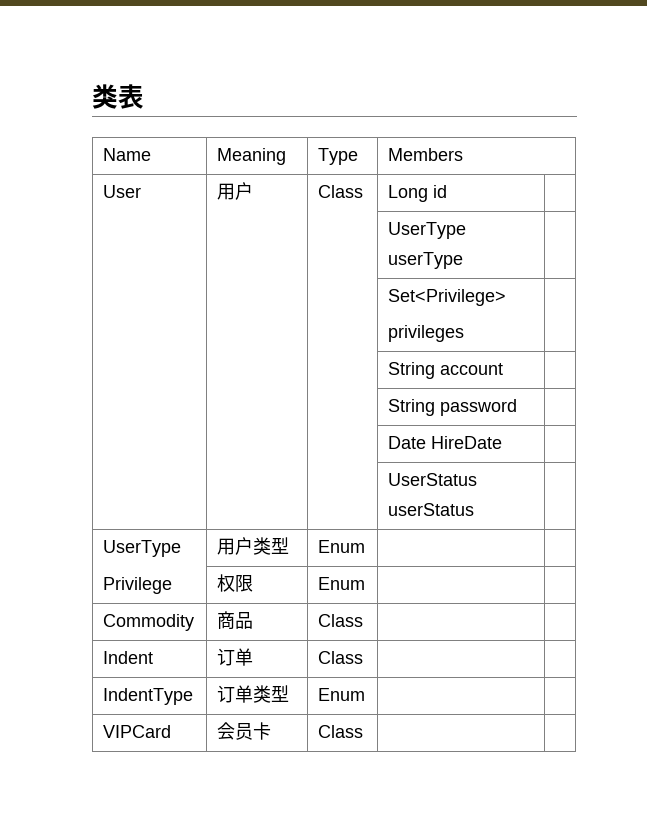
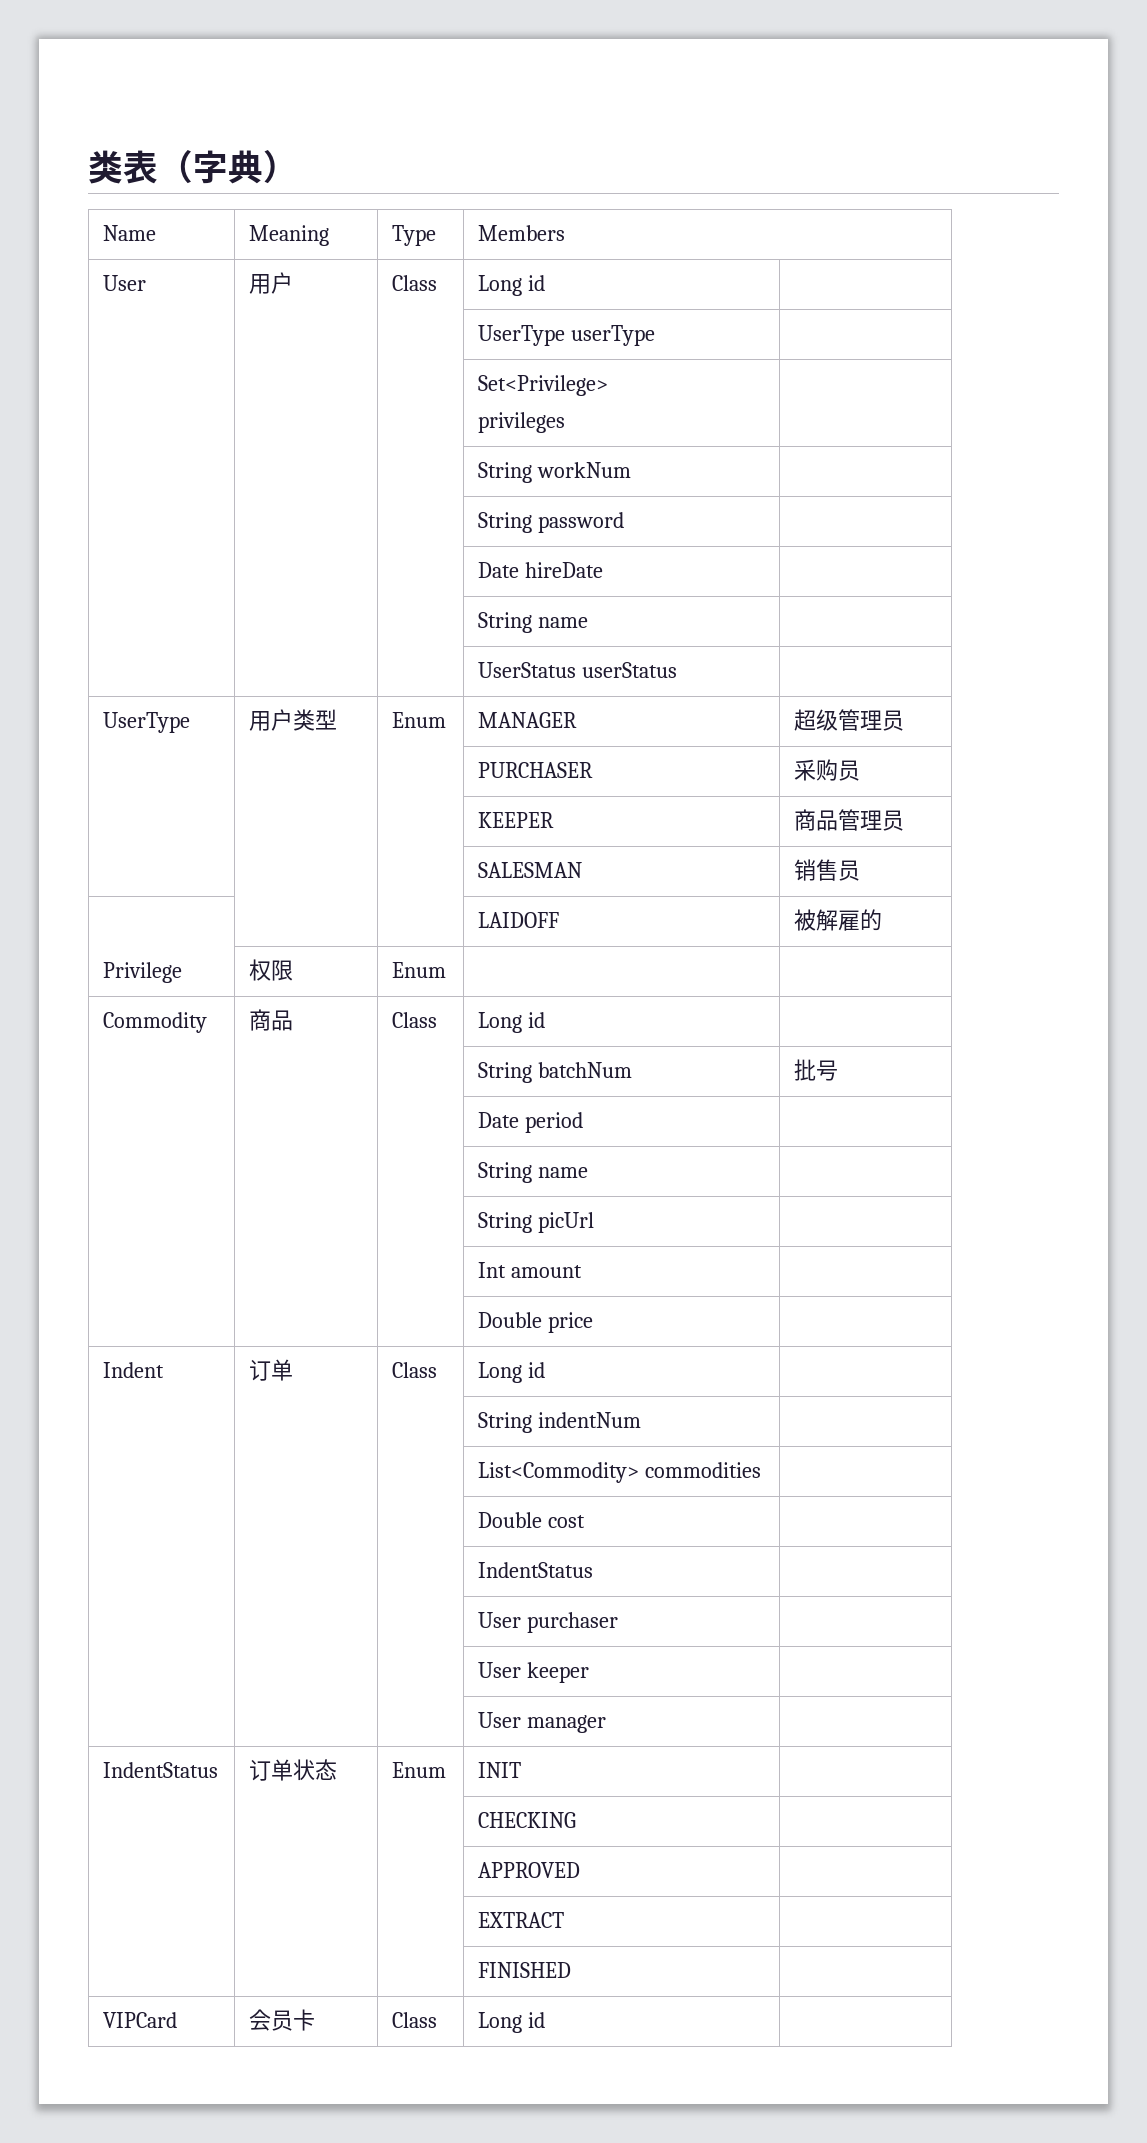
- 类表
+ 类表（字典）
- | | | String account |
+ | | | String workNum |
- | | | Date HireDate |
+ | | | Date hireDate |
+ | | | String name |
- UserType | 用户类型 | Enum | |
+ UserType | 用户类型 | Enum | MANAGER | 超级管理员
+ | | | PURCHASER | 采购员
+ | | | KEEPER | 商品管理员
+ | | | SALESMAN | 销售员
+ | | | LAIDOFF | 被解雇的
- Commodity | 商品 | Class | |
- Indent | 订单 | Class | |
- IndentType | 订单类型 | Enum | |
+ Commodity | 商品 | Class | Long id |
+ | | | String batchNum | 批号
+ | | | Date period |
+ | | | String name |
+ | | | String picUrl |
+ | | | Int amount |
+ | | | Double price |
+ Indent | 订单 | Class | Long id |
+ | | | String indentNum |
+ | | | List<Commodity> commodities |
+ | | | Double cost |
+ | | | IndentStatus |
+ | | | User purchaser |
+ | | | User keeper |
+ | | | User manager |
+ IndentStatus | 订单状态 | Enum | INIT |
+ | | | CHECKING |
+ | | | APPROVED |
+ | | | EXTRACT |
+ | | | FINISHED |
- VIPCard | 会员卡 | Class | |
+ VIPCard | 会员卡 | Class | Long id |

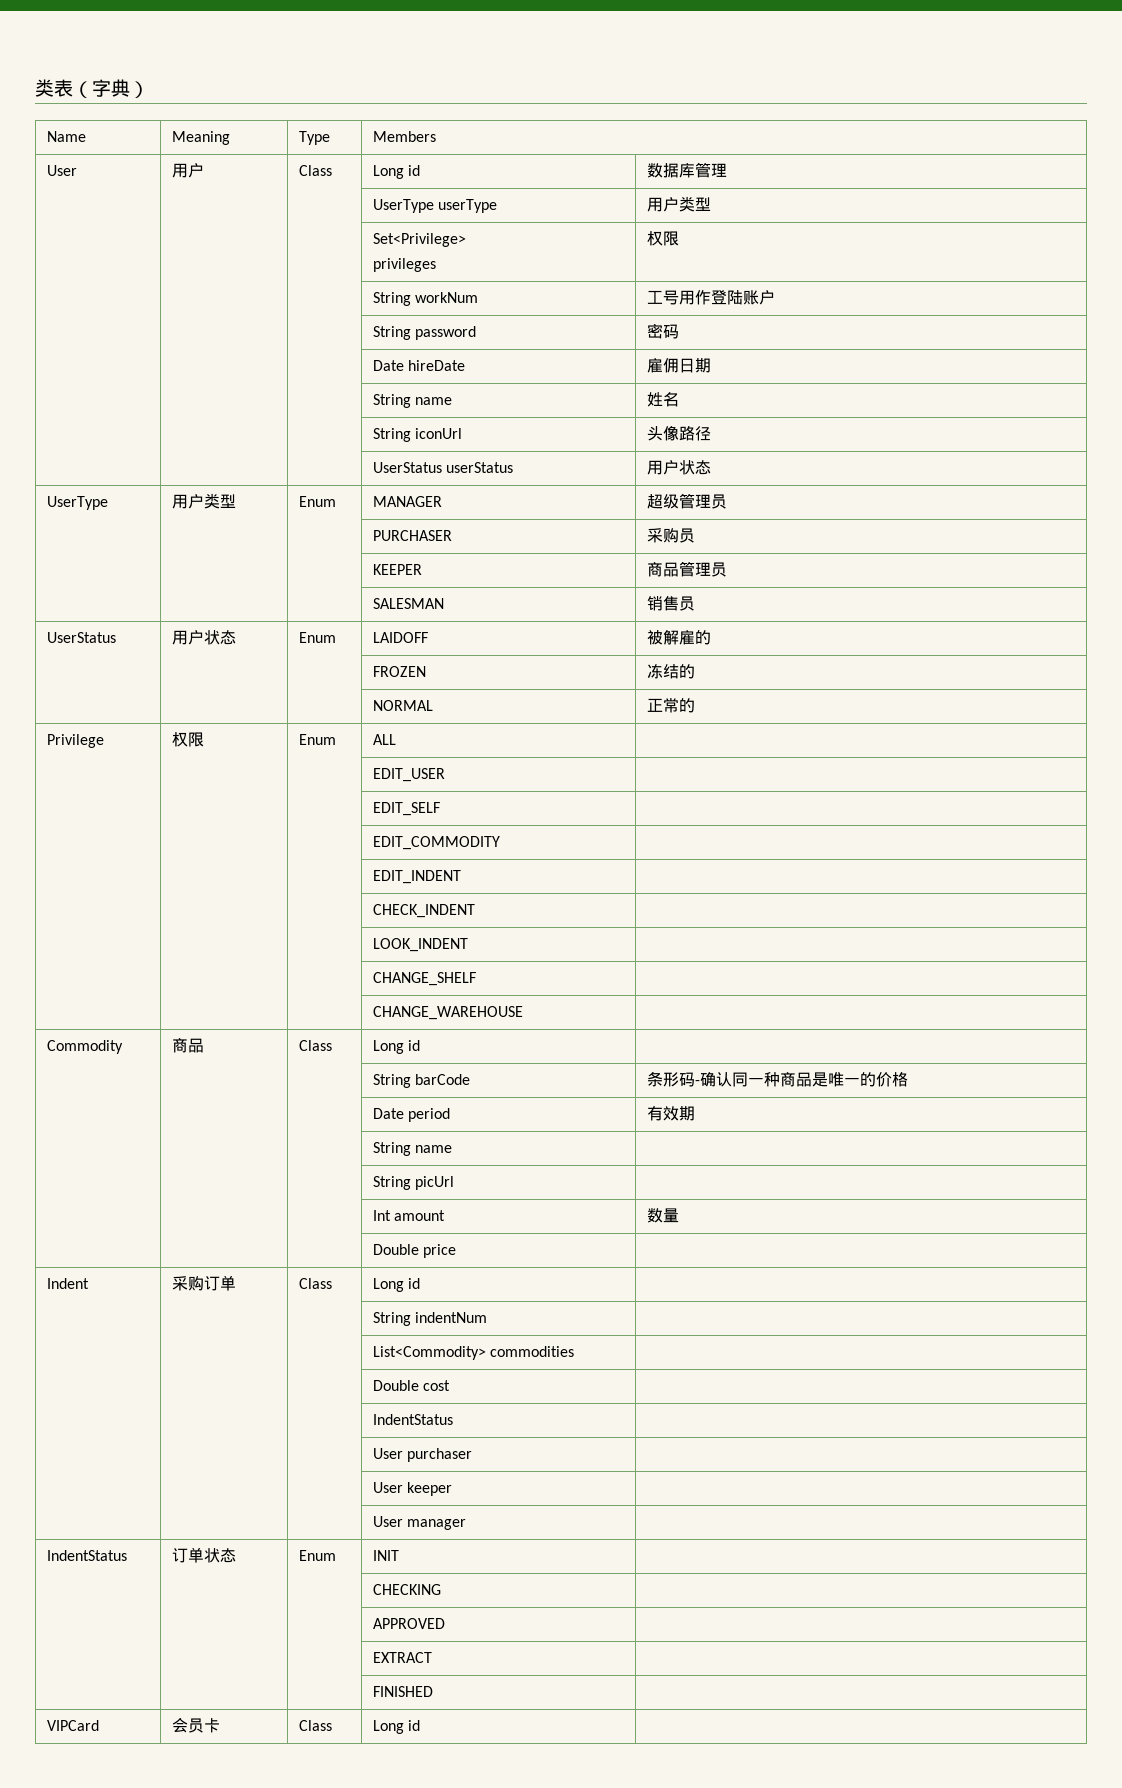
- User | 用户 | Class | Long id |
+ User | 用户 | Class | Long id | 数据库管理
- | | | UserType userType |
+ | | | UserType userType | 用户类型
  | | | Set<Privilege>
- privileges |
+ privileges | 权限
- | | | String workNum |
+ | | | String workNum | 工号用作登陆账户
- | | | String password |
+ | | | String password | 密码
- | | | Date hireDate |
- | | | String name |
+ | | | Date hireDate | 雇佣日期
+ | | | String name | 姓名
+ | | | String iconUrl | 头像路径
- | | | UserStatus userStatus |
+ | | | UserStatus userStatus | 用户状态
- | | | LAIDOFF | 被解雇的
+ UserStatus | 用户状态 | Enum | LAIDOFF | 被解雇的
- Privilege | 权限 | Enum | |
+ | | | FROZEN | 冻结的
+ | | | NORMAL | 正常的
+ Privilege | 权限 | Enum | ALL |
+ | | | EDIT_USER |
+ | | | EDIT_SELF |
+ | | | EDIT_COMMODITY |
+ | | | EDIT_INDENT |
+ | | | CHECK_INDENT |
+ | | | LOOK_INDENT |
+ | | | CHANGE_SHELF |
+ | | | CHANGE_WAREHOUSE |
- | | | String batchNum | 批号
+ | | | String barCode | 条形码-确认同一种商品是唯一的价格
- | | | Date period |
+ | | | Date period | 有效期
- | | | Int amount |
+ | | | Int amount | 数量
- Indent | 订单 | Class | Long id |
+ Indent | 采购订单 | Class | Long id |

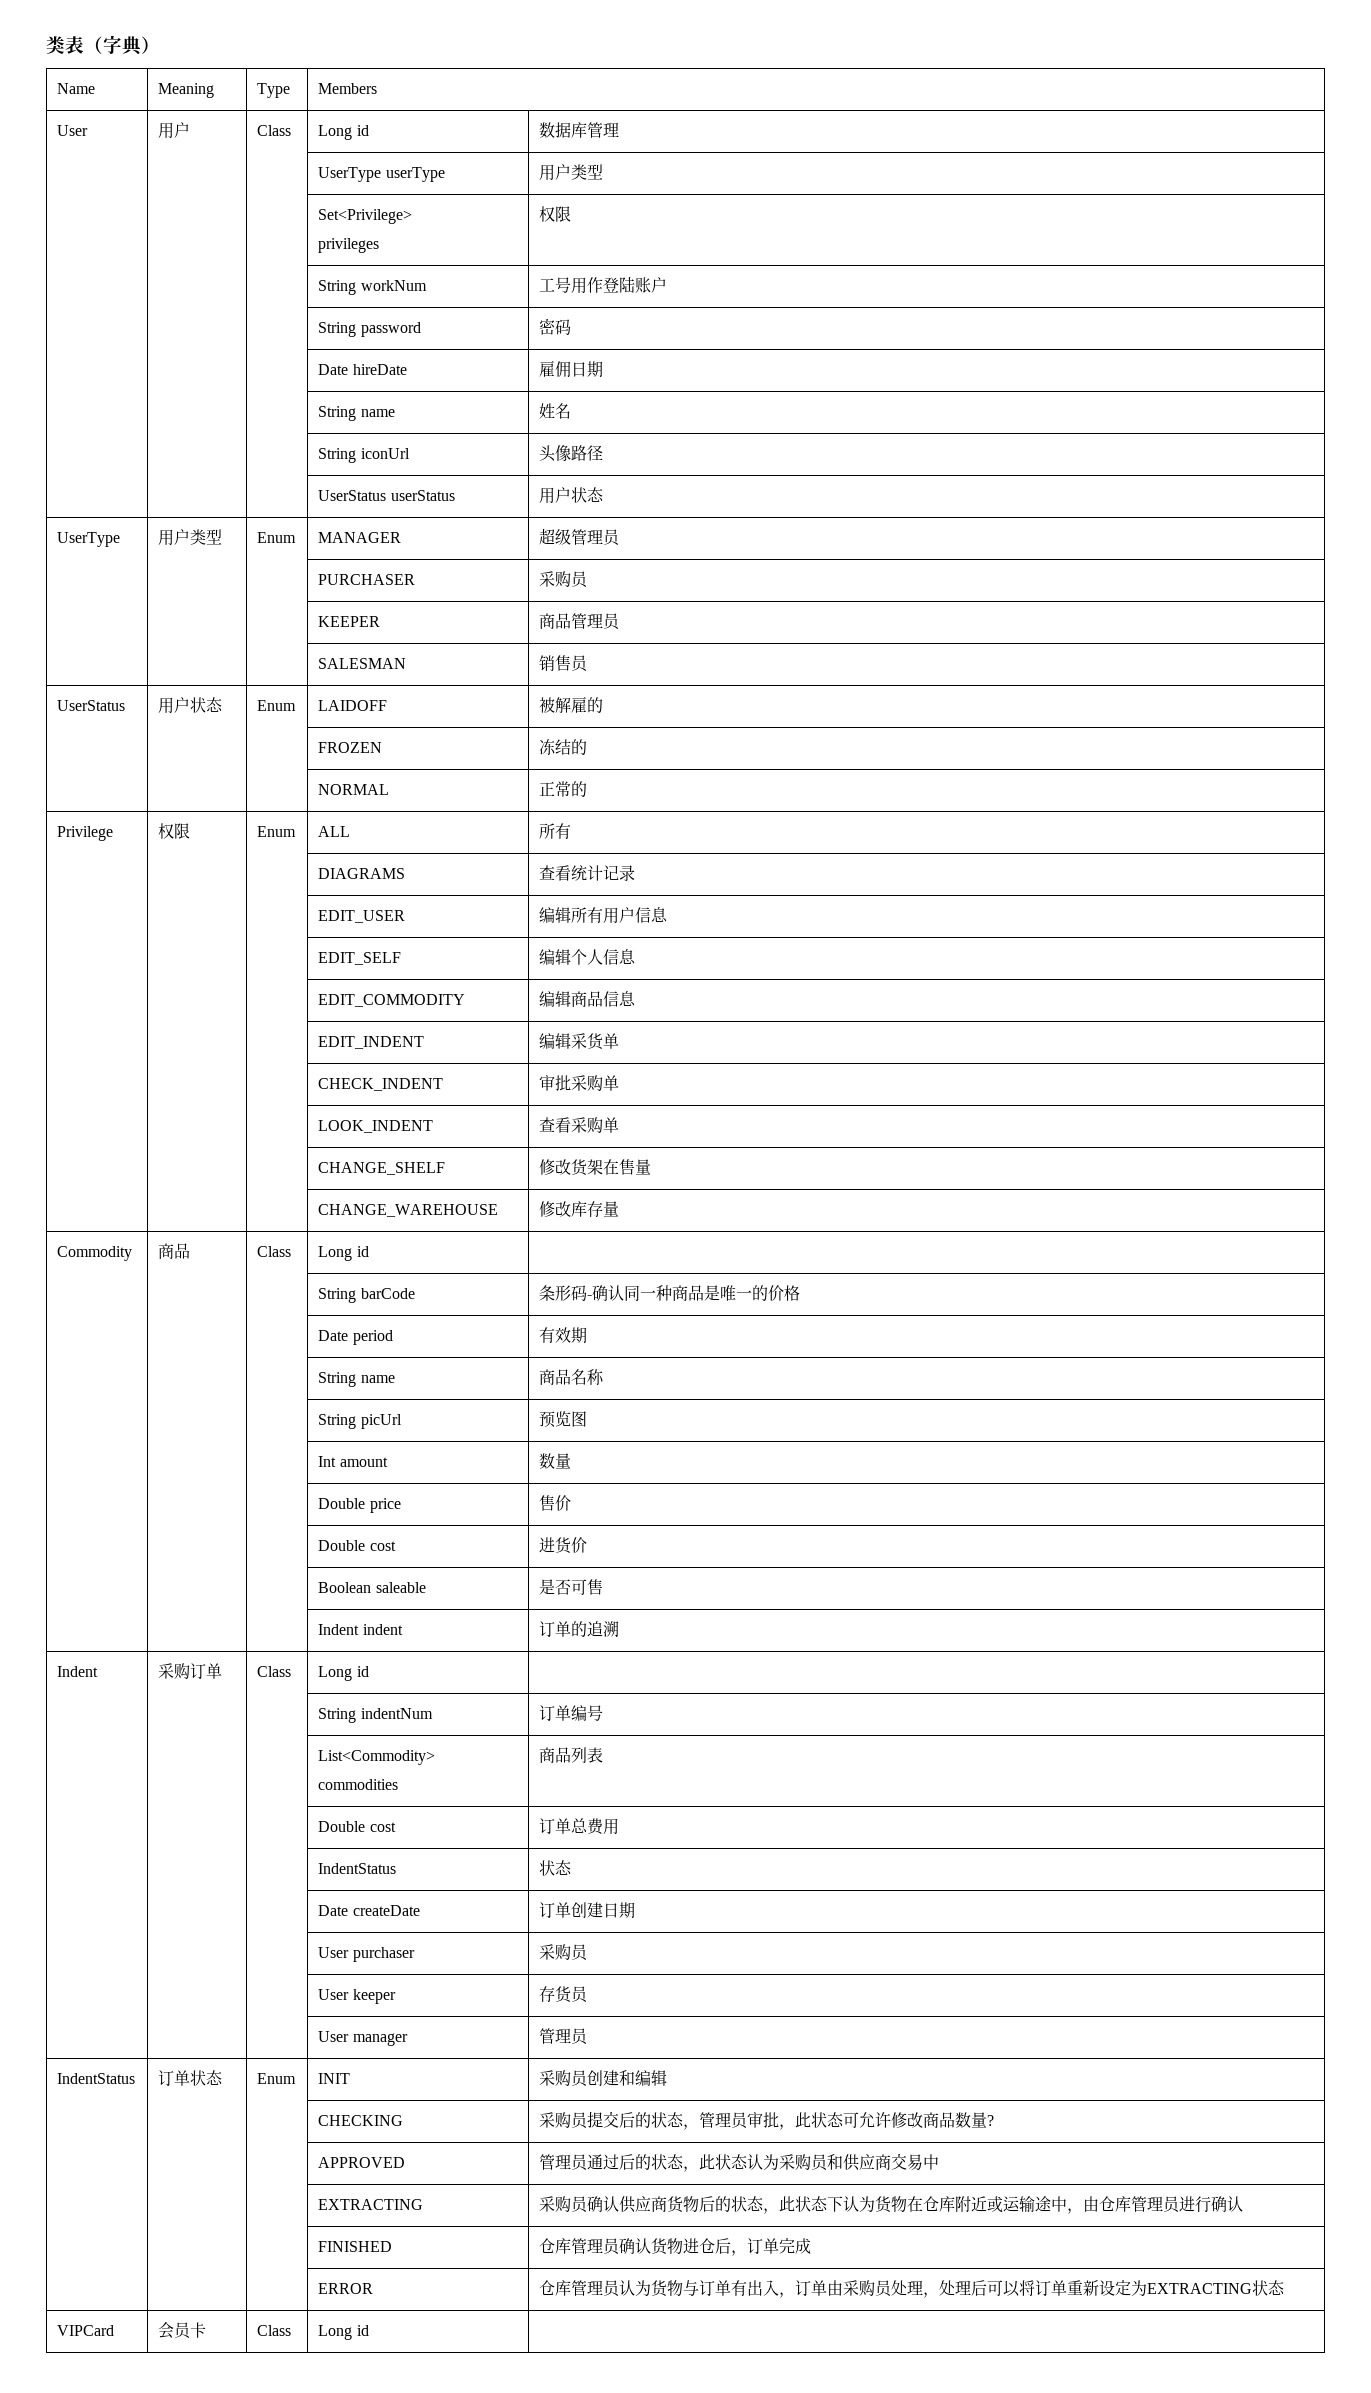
- Privilege | 权限 | Enum | ALL |
- | | | EDIT_USER |
- | | | EDIT_SELF |
- | | | EDIT_COMMODITY |
+ Privilege | 权限 | Enum | ALL | 所有
+ | | | DIAGRAMS | 查看统计记录
+ | | | EDIT_USER | 编辑所有用户信息
+ | | | EDIT_SELF | 编辑个人信息
+ | | | EDIT_COMMODITY | 编辑商品信息
- | | | EDIT_INDENT |
+ | | | EDIT_INDENT | 编辑采货单
- | | | CHECK_INDENT |
+ | | | CHECK_INDENT | 审批采购单
- | | | LOOK_INDENT |
+ | | | LOOK_INDENT | 查看采购单
- | | | CHANGE_SHELF |
+ | | | CHANGE_SHELF | 修改货架在售量
- | | | CHANGE_WAREHOUSE |
+ | | | CHANGE_WAREHOUSE | 修改库存量
  | | | Date period | 有效期
- | | | String name |
+ | | | String name | 商品名称
- | | | String picUrl |
+ | | | String picUrl | 预览图
- | | | Double price |
+ | | | Double price | 售价
+ | | | Double cost | 进货价
+ | | | Boolean saleable | 是否可售
+ | | | Indent indent | 订单的追溯
- | | | String indentNum |
+ | | | String indentNum | 订单编号
- | | | List<Commodity> commodities |
- | | | Double cost |
- | | | IndentStatus |
+ | | | List<Commodity> commodities | 商品列表
+ | | | Double cost | 订单总费用
+ | | | IndentStatus | 状态
+ | | | Date createDate | 订单创建日期
- | | | User purchaser |
+ | | | User purchaser | 采购员
- | | | User keeper |
+ | | | User keeper | 存货员
- | | | User manager |
+ | | | User manager | 管理员
- IndentStatus | 订单状态 | Enum | INIT |
- | | | CHECKING |
- | | | APPROVED |
- | | | EXTRACT |
- | | | FINISHED |
+ IndentStatus | 订单状态 | Enum | INIT | 采购员创建和编辑
+ | | | CHECKING | 采购员提交后的状态，管理员审批，此状态可允许修改商品数量?
+ | | | APPROVED | 管理员通过后的状态，此状态认为采购员和供应商交易中
+ | | | EXTRACTING | 采购员确认供应商货物后的状态，此状态下认为货物在仓库附近或运输途中，由仓库管理员进行确认
+ | | | FINISHED | 仓库管理员确认货物进仓后，订单完成
+ | | | ERROR | 仓库管理员认为货物与订单有出入，订单由采购员处理，处理后可以将订单重新设定为EXTRACTING状态

